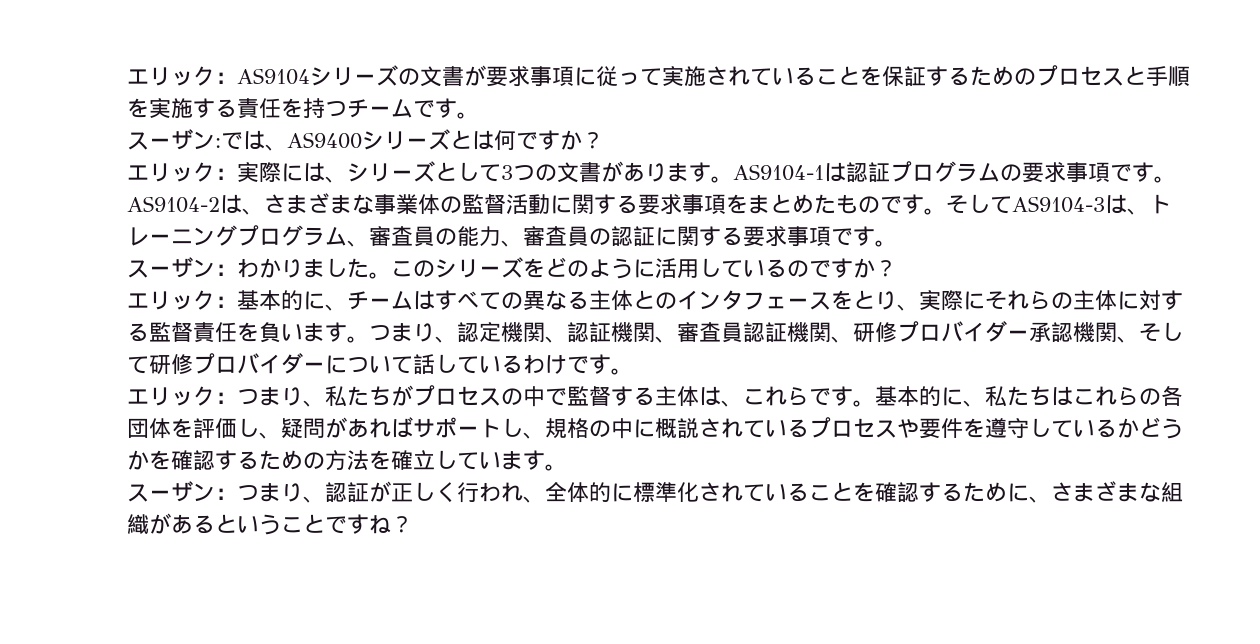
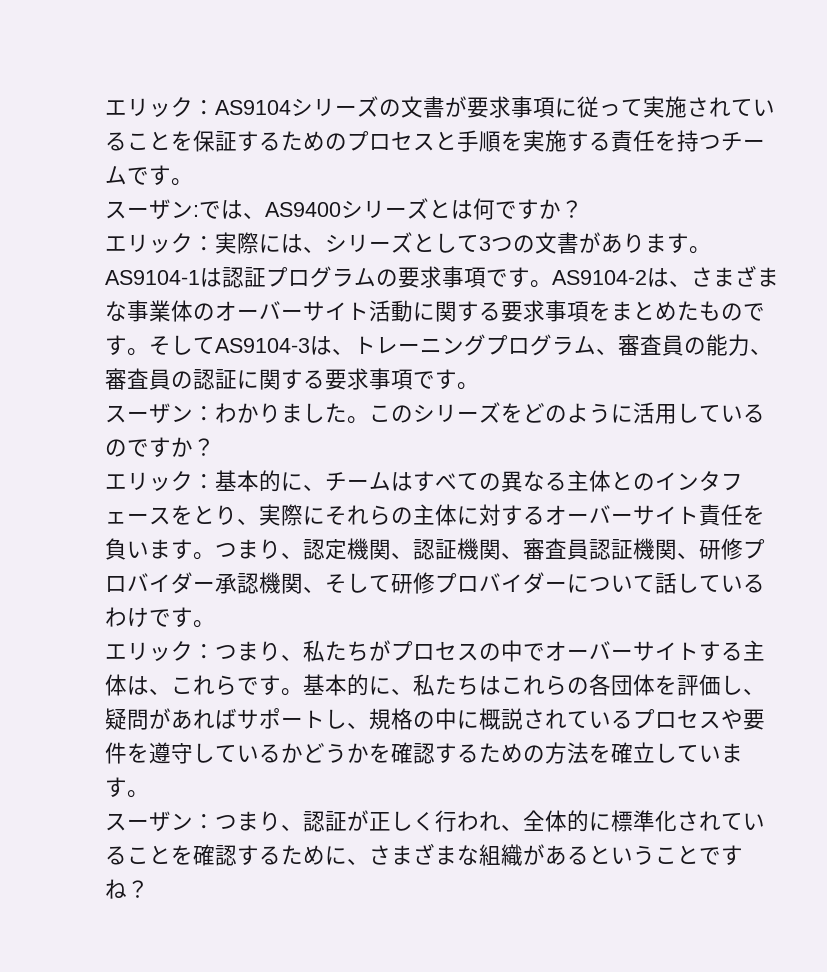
- AS9104-2は、さまざまな事業体の監督活動に関する要求事項をまとめたものです。
+ AS9104-2は、さまざまな事業体のオーバーサイト活動に関する要求事項をまとめたものです。
- エリック：基本的に、チームはすべての異なる主体とのインタフェースをとり、実際にそれらの主体に対する監督責任を負います。
+ エリック：基本的に、チームはすべての異なる主体とのインタフェースをとり、実際にそれらの主体に対するオーバーサイト責任を負います。
- エリック：つまり、私たちがプロセスの中で監督する主体は、これらです。
+ エリック：つまり、私たちがプロセスの中でオーバーサイトする主体は、これらです。

